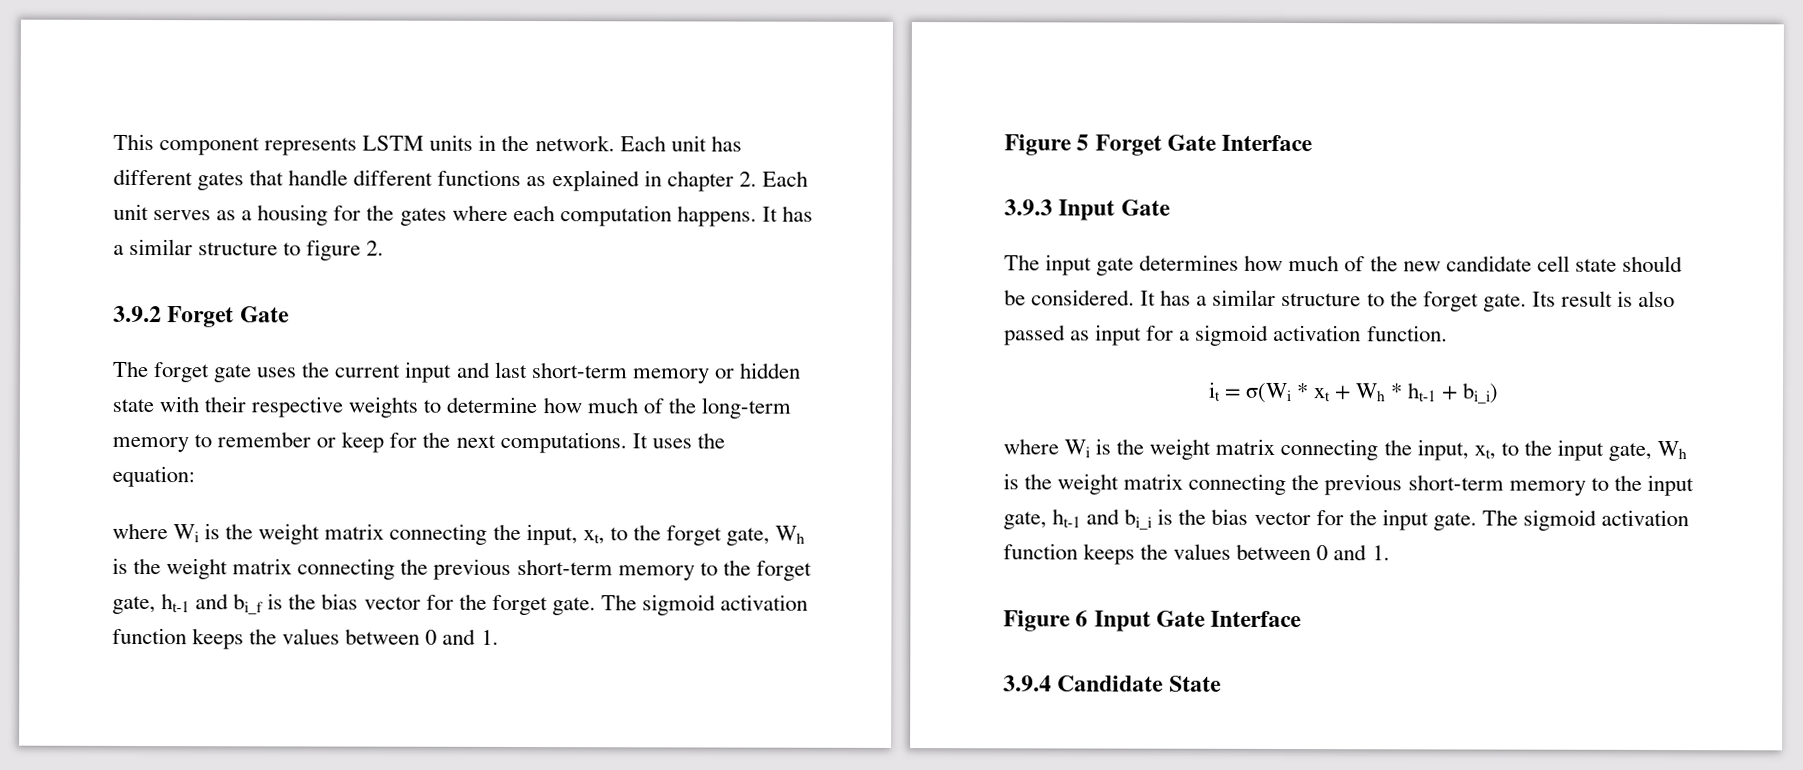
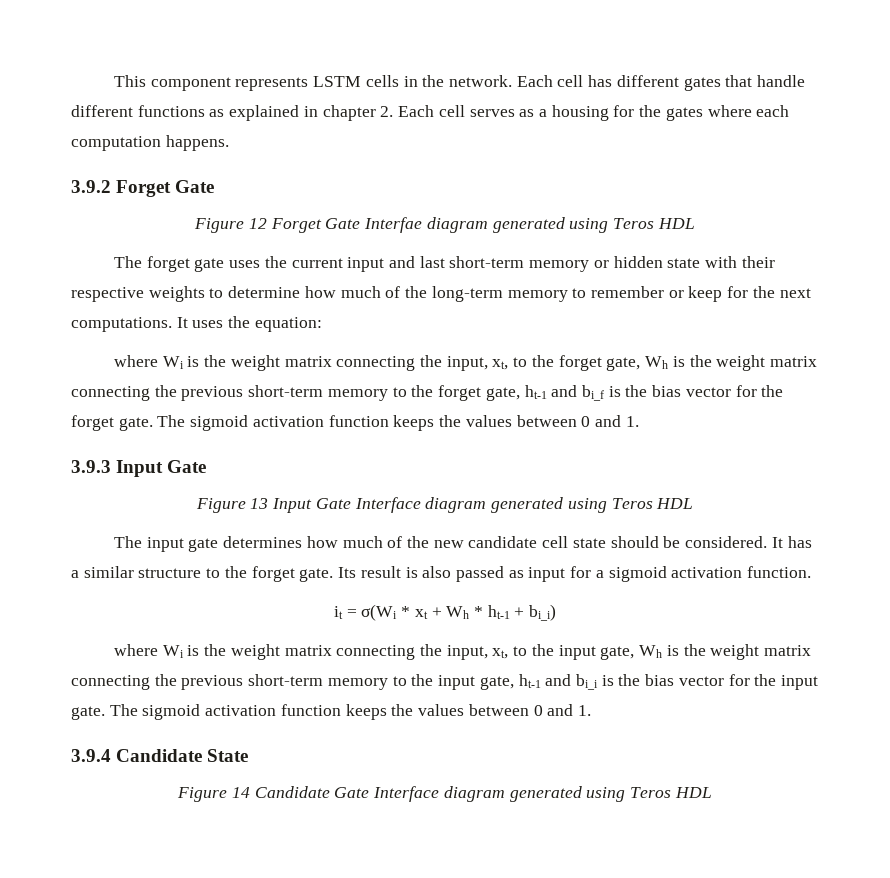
- This component represents LSTM units in the network.
+ This component represents LSTM cells in the network.
- Each unit has different gates that handle different functions as explained in chapter 2. Each unit serves as a housing for the gates where each computation happens. It has a similar structure to figure 2.
+ Each cell has different gates that handle different functions as explained in chapter 2. Each cell serves as a housing for the gates where each computation happens.
  3.9.2 Forget Gate
+ Figure 12 Forget Gate Interfae diagram generated using Teros HDL
- Figure 5 Forget Gate Interface
  3.9.3 Input Gate
+ Figure 13 Input Gate Interface diagram generated using Teros HDL
- Figure 6 Input Gate Interface
  3.9.4 Candidate State
+ Figure 14 Candidate Gate Interface diagram generated using Teros HDL

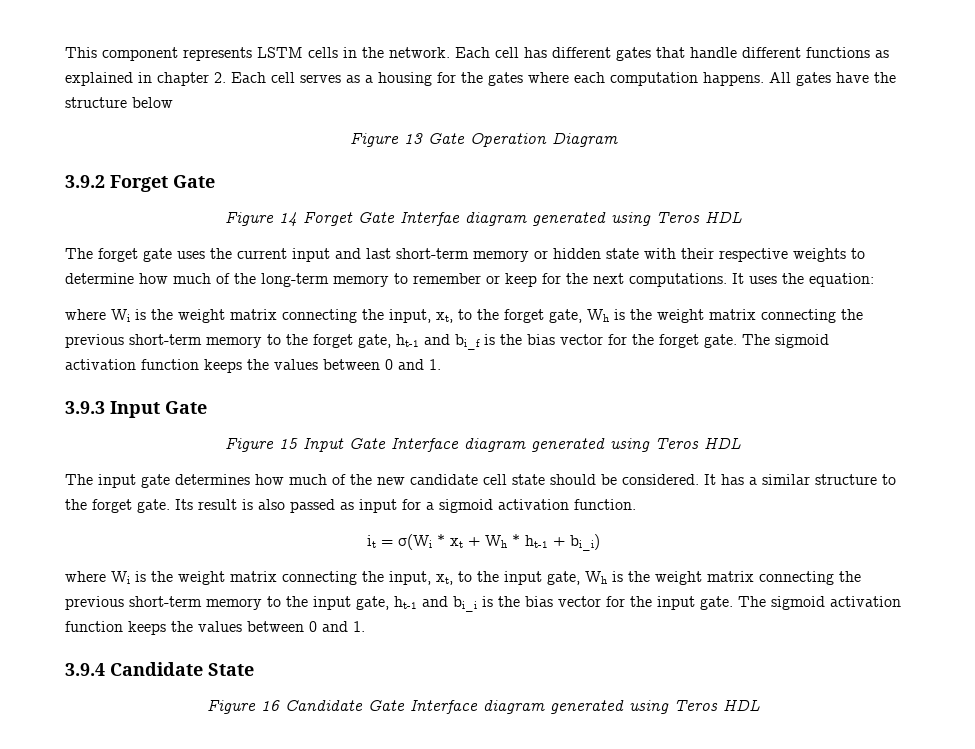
+ All gates have the structure below
+ Figure 13 Gate Operation Diagram
- Figure 12 Forget Gate Interfae diagram generated using Teros HDL
+ Figure 14 Forget Gate Interfae diagram generated using Teros HDL
- Figure 13 Input Gate Interface diagram generated using Teros HDL
+ Figure 15 Input Gate Interface diagram generated using Teros HDL
- Figure 14 Candidate Gate Interface diagram generated using Teros HDL
+ Figure 16 Candidate Gate Interface diagram generated using Teros HDL

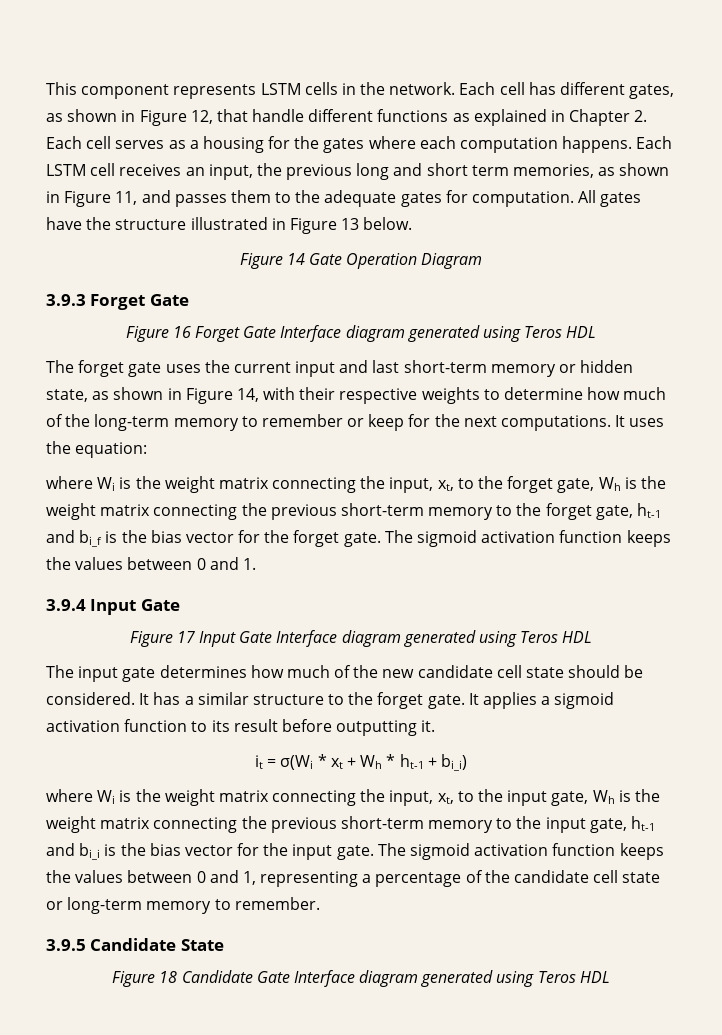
- Each cell has different gates that handle different functions as explained in chapter 2. Each cell serves as a housing for the gates where each computation happens.
+ Each cell has different gates, as shown in Figure 12, that handle different functions as explained in Chapter 2. Each cell serves as a housing for the gates where each computation happens.
+ Each LSTM cell receives an input, the previous long and short term memories, as shown in Figure 11, and passes them to the adequate gates for computation.
- All gates have the structure below
- Figure 13 Gate Operation Diagram
+ All gates have the structure illustrated in Figure 13 below.
+ Figure 14 Gate Operation Diagram
- 3.9.2 Forget Gate
+ 3.9.3 Forget Gate
- Figure 14 Forget Gate Interfae diagram generated using Teros HDL
+ Figure 16 Forget Gate Interface diagram generated using Teros HDL
- The forget gate uses the current input and last short-term memory or hidden state with their respective weights to determine how much of the long-term memory to remember or keep for the next computations.
+ The forget gate uses the current input and last short-term memory or hidden state, as shown in Figure 14, with their respective weights to determine how much of the long-term memory to remember or keep for the next computations.
- 3.9.3 Input Gate
+ 3.9.4 Input Gate
- Figure 15 Input Gate Interface diagram generated using Teros HDL
+ Figure 17 Input Gate Interface diagram generated using Teros HDL
- Its result is also passed as input for a sigmoid activation function.
+ It applies a sigmoid activation function to its result before outputting it.
- where Wi is the weight matrix connecting the input, xt, to the input gate, Wh is the weight matrix connecting the previous short-term memory to the input gate, ht-1 and bi_i is the bias vector for the input gate. The sigmoid activation function keeps the values between 0 and 1.
- 3.9.4 Candidate State
+ where Wi is the weight matrix connecting the input, xt, to the input gate, Wh is the weight matrix connecting the previous short-term memory to the input gate, ht-1 and bi_i is the bias vector for the input gate. The sigmoid activation function keeps the values between 0 and 1, representing a percentage of the candidate cell state or long-term memory to remember.
+ 3.9.5 Candidate State
- Figure 16 Candidate Gate Interface diagram generated using Teros HDL
+ Figure 18 Candidate Gate Interface diagram generated using Teros HDL

